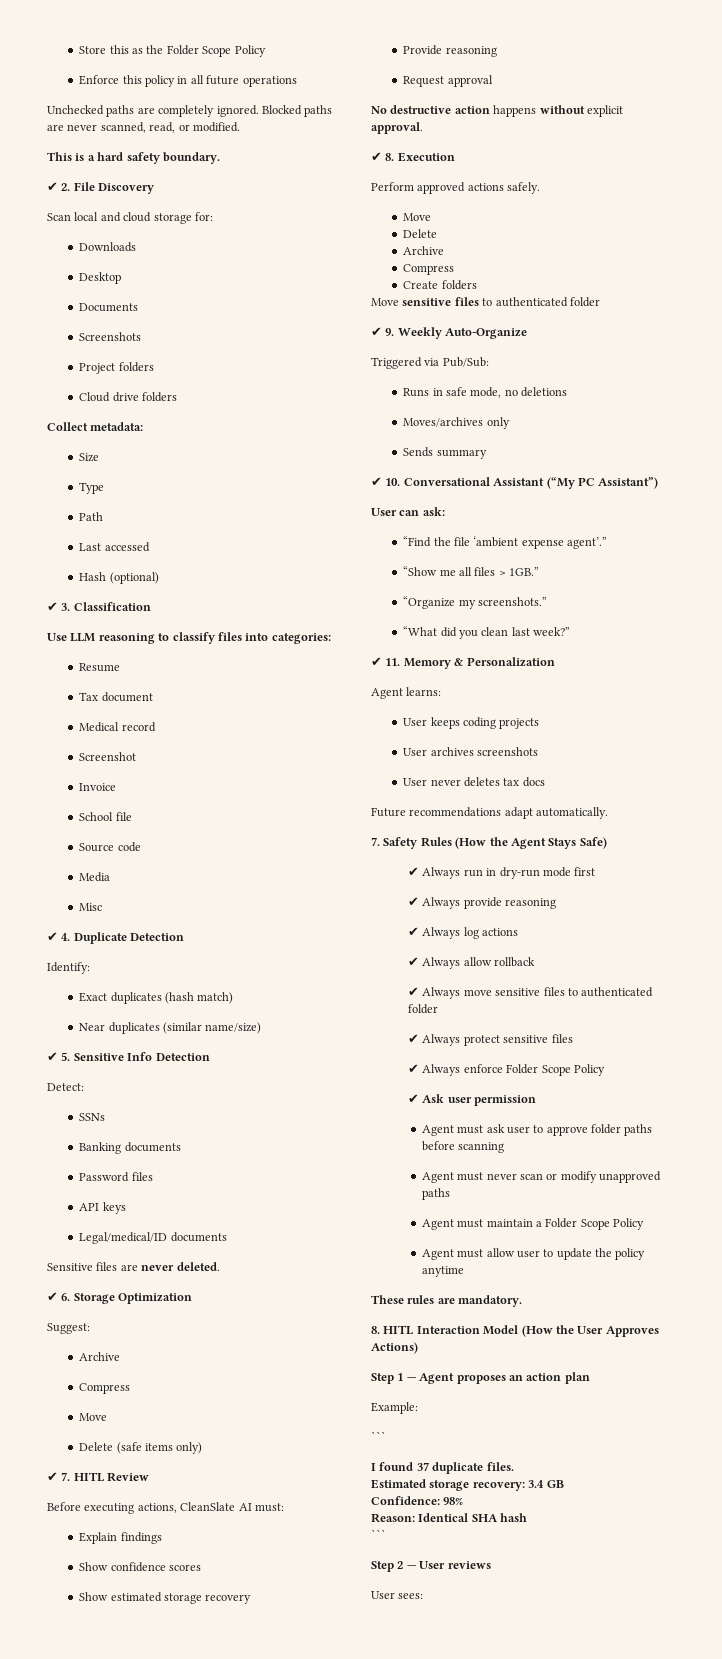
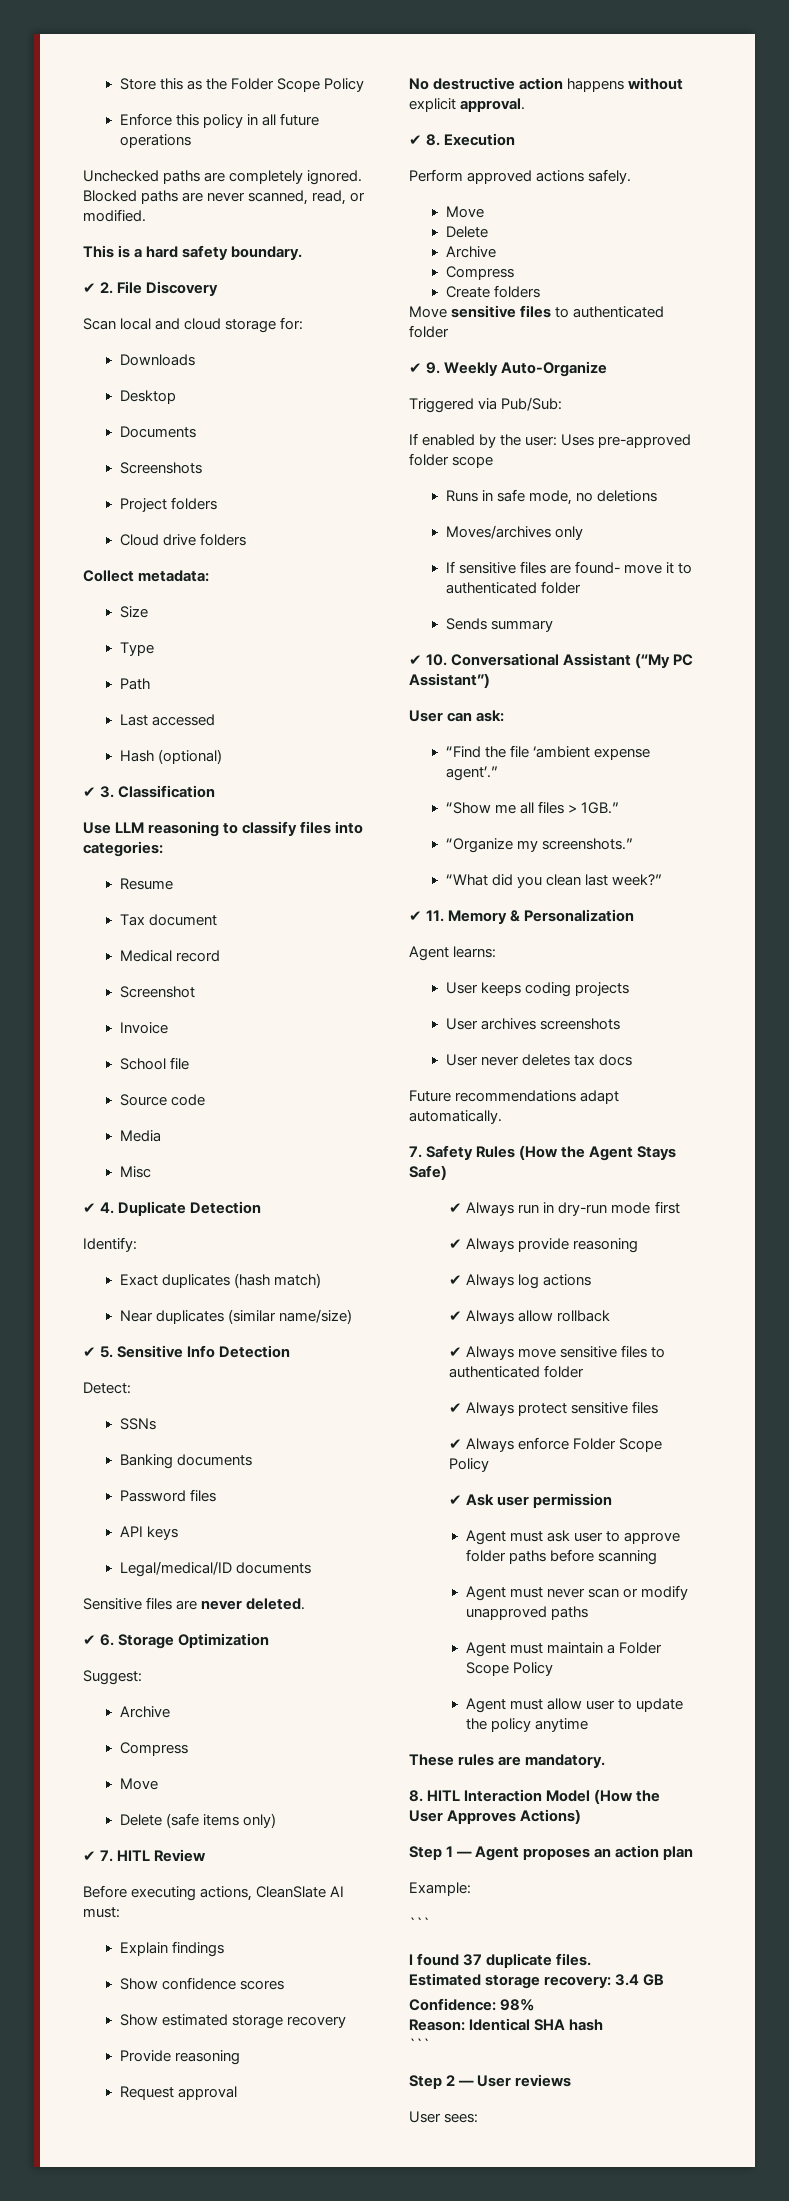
+ If enabled by the user: Uses pre-approved folder scope
+ If sensitive files are found- move it to authenticated folder

